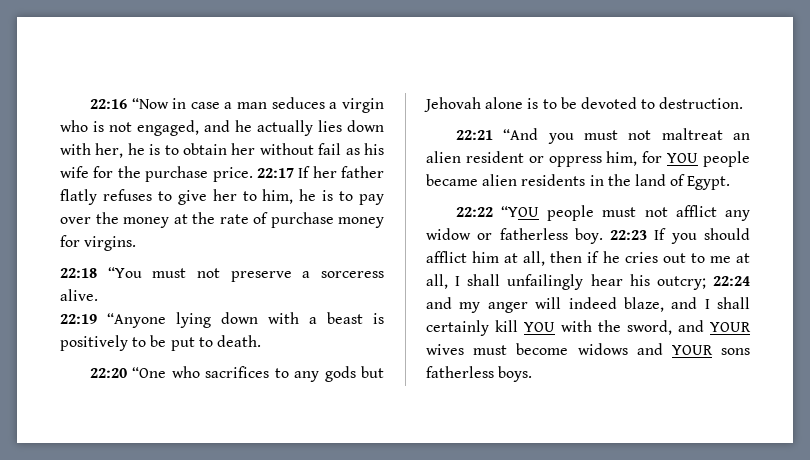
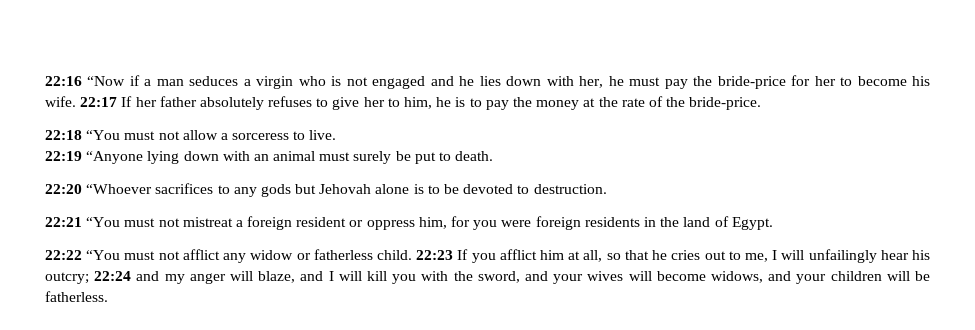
- 22:16 “Now in case a man seduces a virgin who is not engaged, and he actually lies down with her, he is to obtain her without fail as his wife for the purchase price.
+ 22:16 “Now if a man seduces a virgin who is not engaged and he lies down with her, he must pay the bride-price for her to become his wife.
- 22:17 If her father flatly refuses to give her to him, he is to pay over the money at the rate of purchase money for virgins.
+ 22:17 If her father absolutely refuses to give her to him, he is to pay the money at the rate of the bride-price.
- 22:18 “You must not preserve a sorceress alive.
+ 22:18 “You must not allow a sorceress to live.
- 22:19 “Anyone lying down with a beast is positively to be put to death.
+ 22:19 “Anyone lying down with an animal must surely be put to death.
- 22:20 “One who sacrifices to any gods but Jehovah alone is to be devoted to destruction.
+ 22:20 “Whoever sacrifices to any gods but Jehovah alone is to be devoted to destruction.
- 22:21 “And you must not maltreat an alien resident or oppress him, for YOU people became alien residents in the land of Egypt.
+ 22:21 “You must not mistreat a foreign resident or oppress him, for you were foreign residents in the land of Egypt.
- 22:22 “YOU people must not afflict any widow or fatherless boy.
+ 22:22 “You must not afflict any widow or fatherless child.
- 22:23 If you should afflict him at all, then if he cries out to me at all, I shall unfailingly hear his outcry; 22:24 and my anger will indeed blaze, and I shall certainly kill YOU with the sword, and YOUR wives must become widows and YOUR sons fatherless boys.
+ 22:23 If you afflict him at all, so that he cries out to me, I will unfailingly hear his outcry; 22:24 and my anger will blaze, and I will kill you with the sword, and your wives will become widows, and your children will be fatherless.

